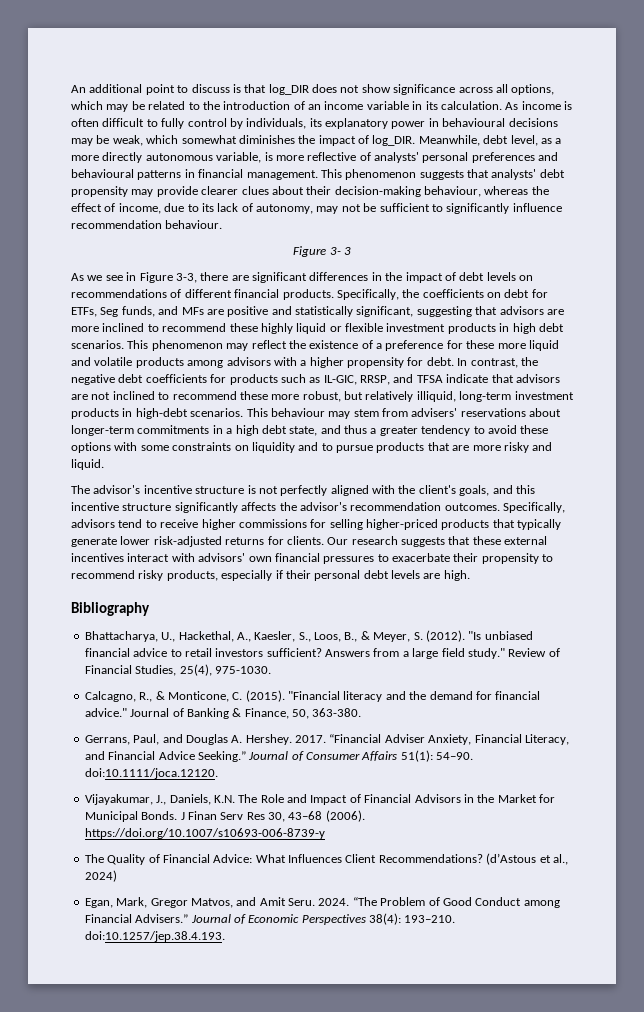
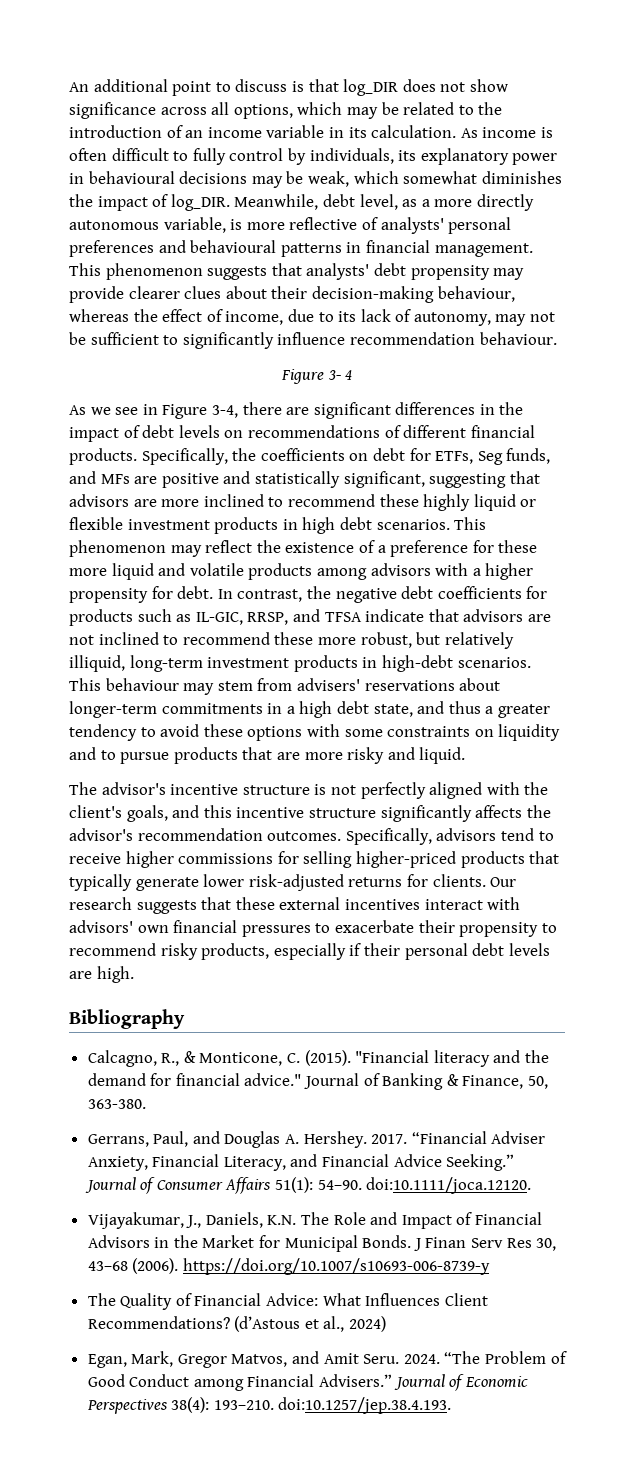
- Figure 3- 3
+ Figure 3- 4
- As we see in Figure 3-3, there are significant differences in the impact of debt levels on recommendations of different financial products.
+ As we see in Figure 3-4, there are significant differences in the impact of debt levels on recommendations of different financial products.
- Bhattacharya, U., Hackethal, A., Kaesler, S., Loos, B., & Meyer, S. (2012). "Is unbiased financial advice to retail investors sufficient? Answers from a large field study." Review of Financial Studies, 25(4), 975-1030.

